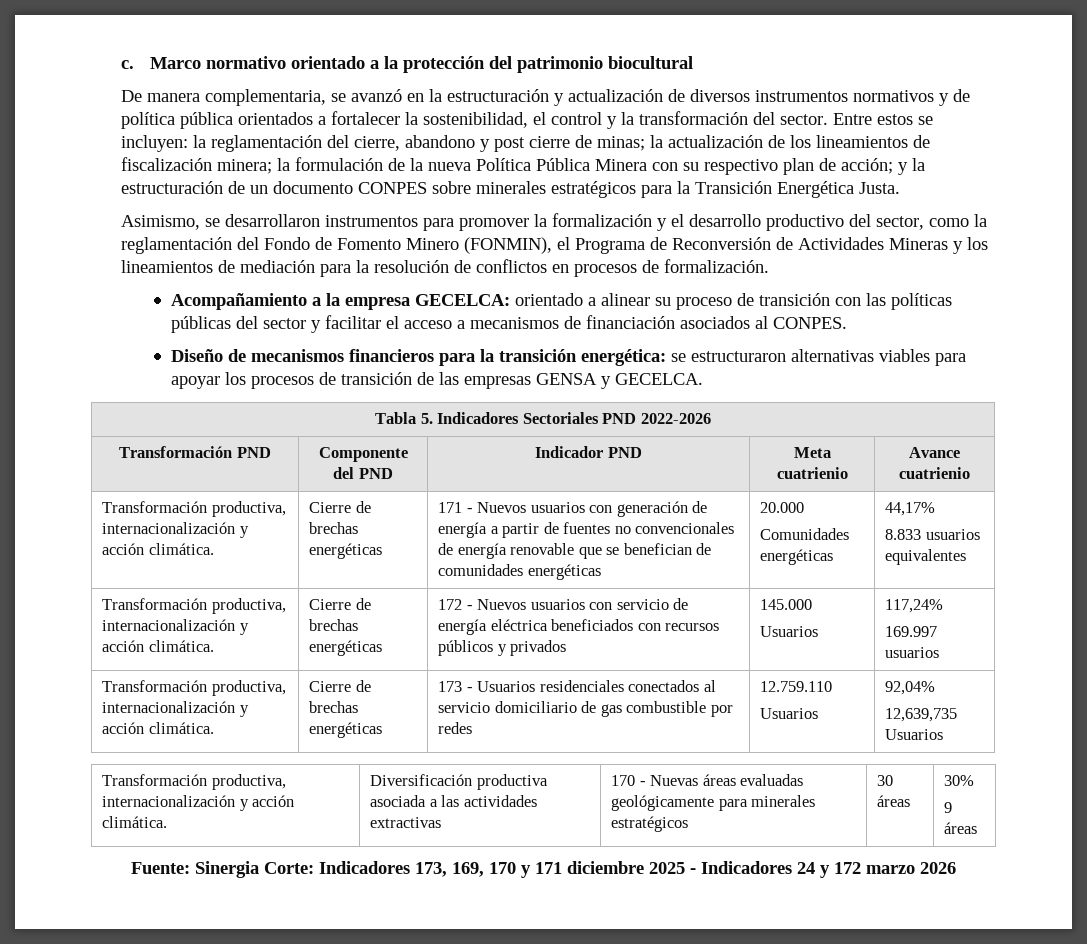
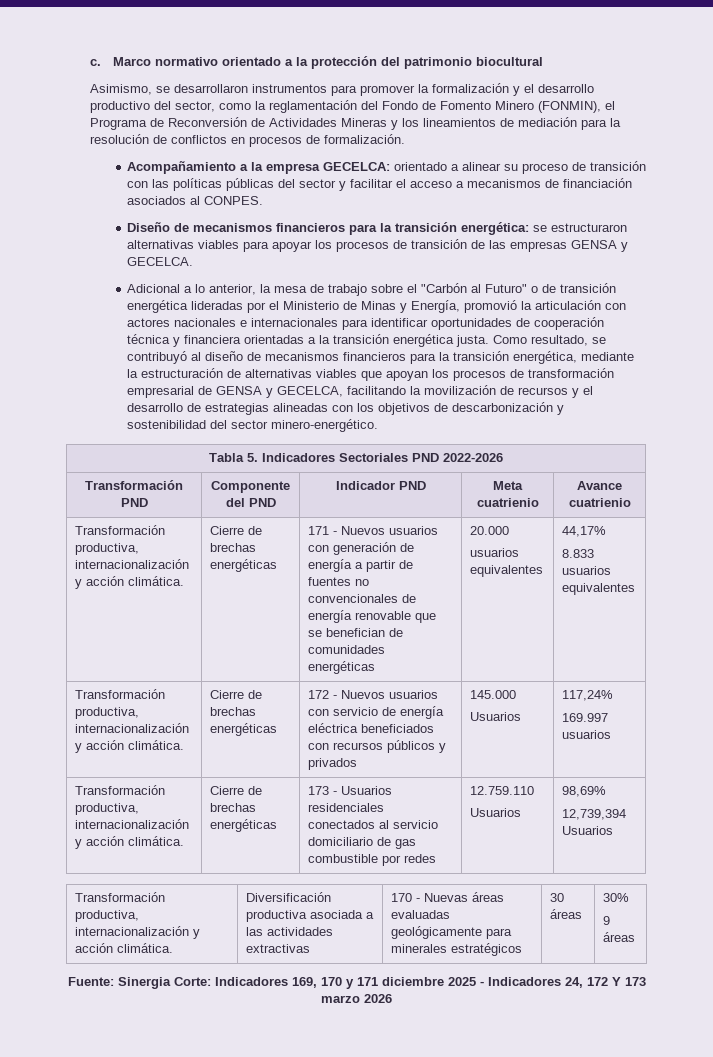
- De manera complementaria, se avanzó en la estructuración y actualización de diversos instrumentos normativos y de política pública orientados a fortalecer la sostenibilidad, el control y la transformación del sector. Entre estos se incluyen: la reglamentación del cierre, abandono y post cierre de minas; la actualización de los lineamientos de fiscalización minera; la formulación de la nueva Política Pública Minera con su respectivo plan de acción; y la estructuración de un documento CONPES sobre minerales estratégicos para la Transición Energética Justa.
+ Adicional a lo anterior, la mesa de trabajo sobre el "Carbón al Futuro" o de transición energética lideradas por el Ministerio de Minas y Energía, promovió la articulación con actores nacionales e internacionales para identificar oportunidades de cooperación técnica y financiera orientadas a la transición energética justa. Como resultado, se contribuyó al diseño de mecanismos financieros para la transición energética, mediante la estructuración de alternativas viables que apoyan los procesos de transformación empresarial de GENSA y GECELCA, facilitando la movilización de recursos y el desarrollo de estrategias alineadas con los objetivos de descarbonización y sostenibilidad del sector minero-energético.
  Transformación productiva, internacionalización y acción climática. | Cierre de brechas energéticas | 171 - Nuevos usuarios con generación de energía a partir de fuentes no convencionales de energía renovable que se benefician de comunidades energéticas | 20.000
- Comunidades energéticas | 44,17%
+ usuarios equivalentes | 44,17%
  Transformación productiva, internacionalización y acción climática. | Cierre de brechas energéticas | 173 - Usuarios residenciales conectados al servicio domiciliario de gas combustible por redes | 12.759.110
- Usuarios | 92,04%
- 12,639,735 Usuarios
+ Usuarios | 98,69%
+ 12,739,394 Usuarios
- Fuente: Sinergia Corte: Indicadores 173, 169, 170 y 171 diciembre 2025 - Indicadores 24 y 172 marzo 2026
+ Fuente: Sinergia Corte: Indicadores 169, 170 y 171 diciembre 2025 - Indicadores 24, 172 Y 173 marzo 2026

